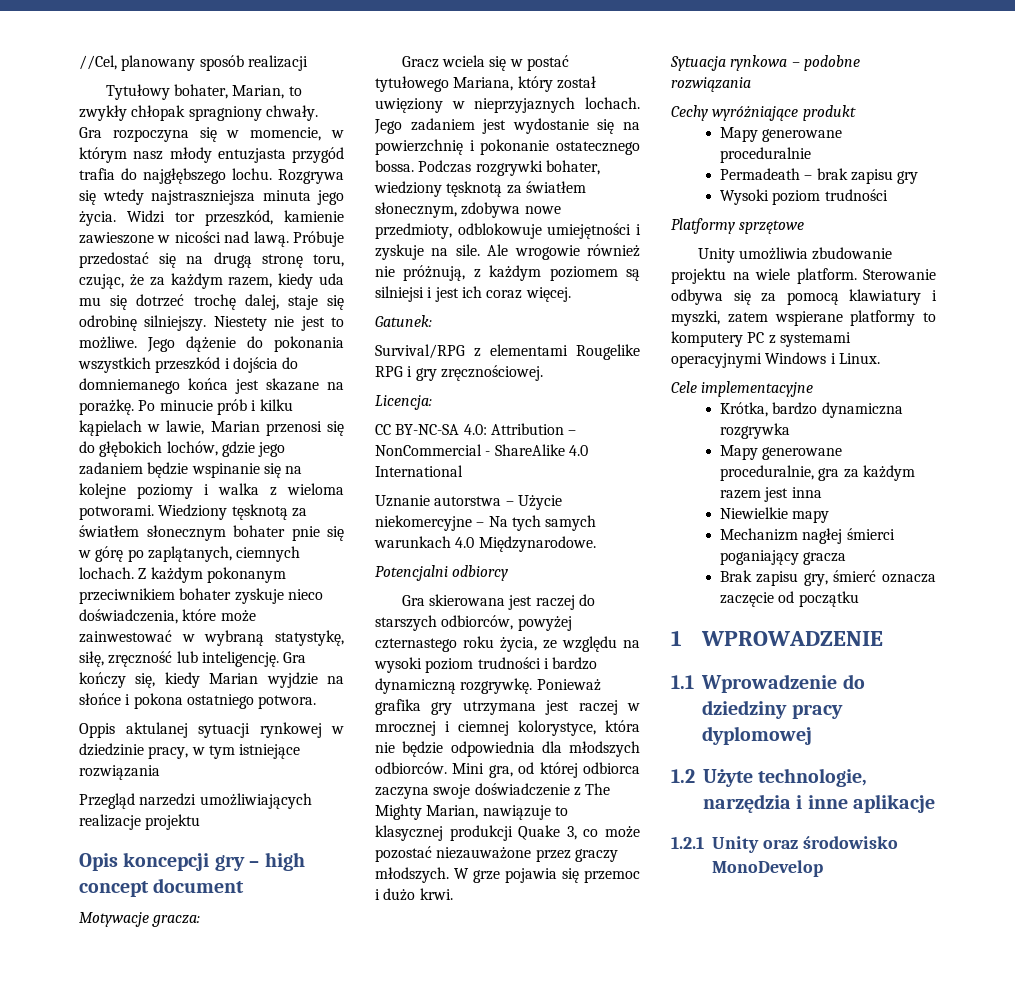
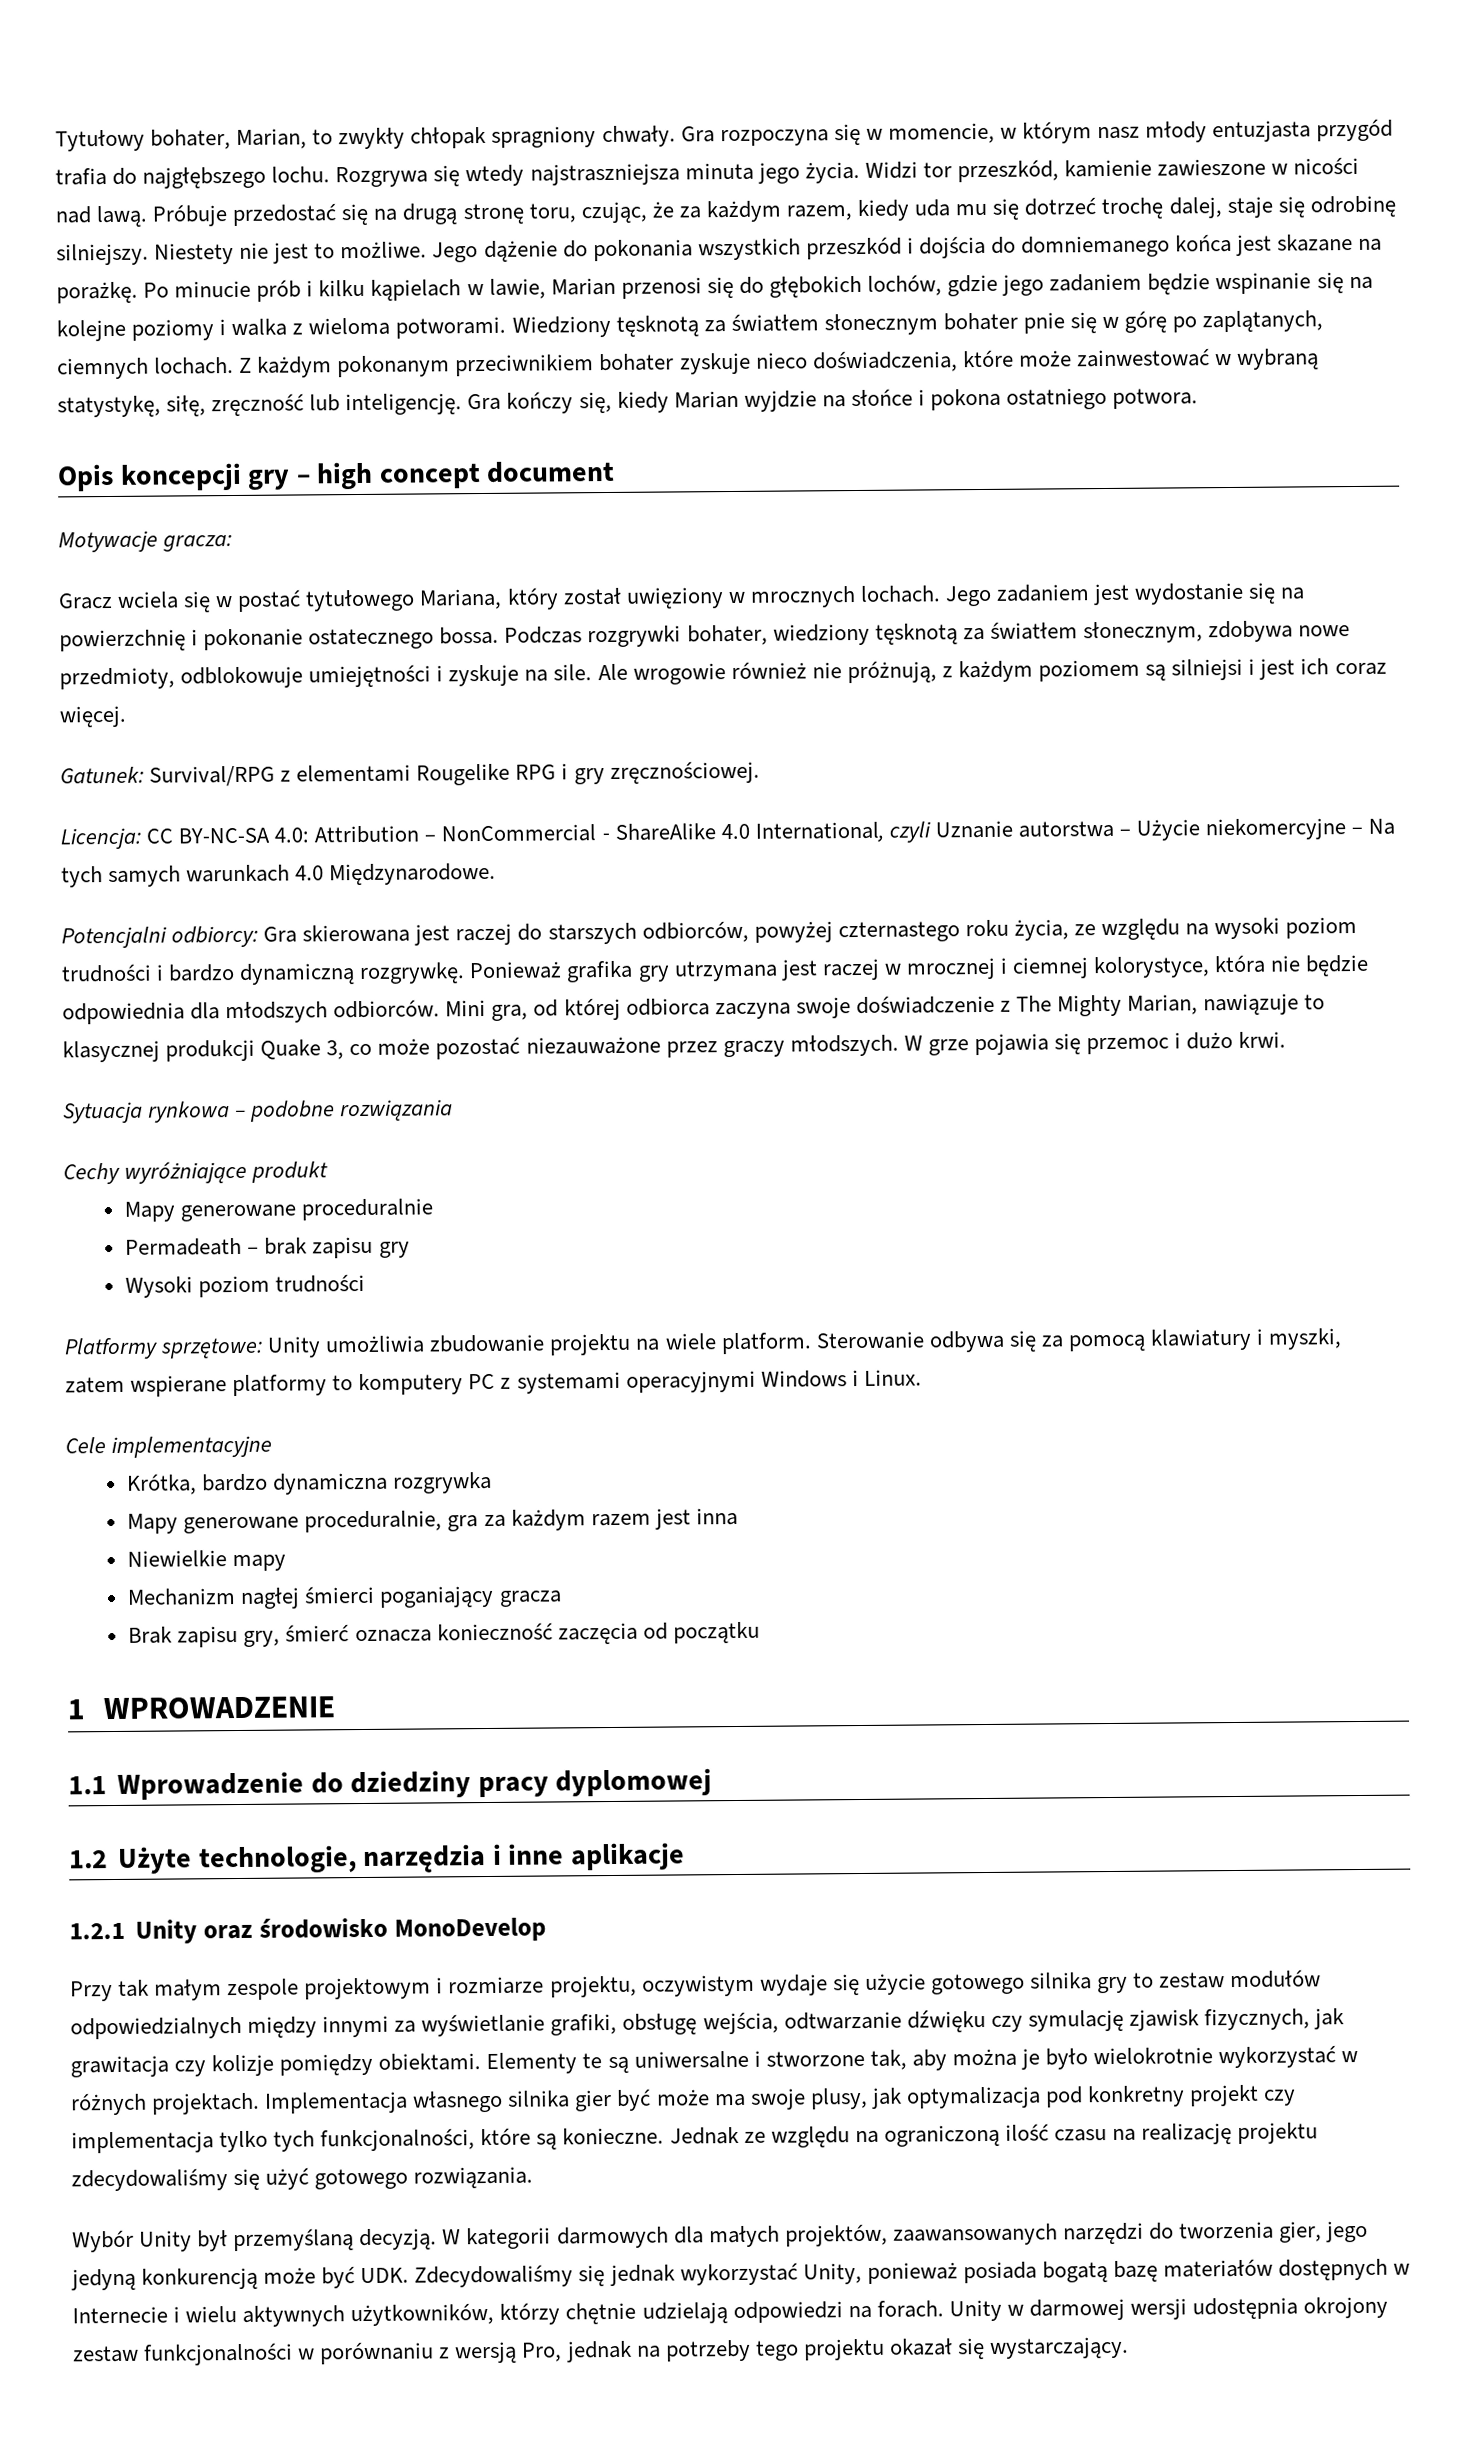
- //Cel, planowany sposób realizacji
- Oppis aktulanej sytuacji rynkowej w dziedzinie pracy, w tym istniejące rozwiązania
- Przegląd narzedzi umożliwiających realizacje projektu
- Gracz wciela się w postać tytułowego Mariana, który został uwięziony w nieprzyjaznych lochach.
+ Gracz wciela się w postać tytułowego Mariana, który został uwięziony w mrocznych lochach.
- Gatunek:
- Survival/RPG z elementami Rougelike RPG i gry zręcznościowej.
+ Gatunek: Survival/RPG z elementami Rougelike RPG i gry zręcznościowej.
- Licencja:
- CC BY-NC-SA 4.0: Attribution – NonCommercial - ShareAlike 4.0 International
- Uznanie autorstwa – Użycie niekomercyjne – Na tych samych warunkach 4.0 Międzynarodowe.
+ Licencja: CC BY-NC-SA 4.0: Attribution – NonCommercial - ShareAlike 4.0 International, czyli Uznanie autorstwa – Użycie niekomercyjne – Na tych samych warunkach 4.0 Międzynarodowe.
- Potencjalni odbiorcy
- Gra skierowana jest raczej do starszych odbiorców, powyżej czternastego roku życia, ze względu na wysoki poziom trudności i bardzo dynamiczną rozgrywkę.
+ Potencjalni odbiorcy: Gra skierowana jest raczej do starszych odbiorców, powyżej czternastego roku życia, ze względu na wysoki poziom trudności i bardzo dynamiczną rozgrywkę.
- Platformy sprzętowe
- Unity umożliwia zbudowanie projektu na wiele platform.
+ Platformy sprzętowe: Unity umożliwia zbudowanie projektu na wiele platform.
- Brak zapisu gry, śmierć oznacza zaczęcie od początku
+ Brak zapisu gry, śmierć oznacza konieczność zaczęcia od początku
+ Przy tak małym zespole projektowym i rozmiarze projektu, oczywistym wydaje się użycie gotowego silnika gry to zestaw modułów odpowiedzialnych między innymi za wyświetlanie grafiki, obsługę wejścia, odtwarzanie dźwięku czy symulację zjawisk fizycznych, jak grawitacja czy kolizje pomiędzy obiektami. Elementy te są uniwersalne i stworzone tak, aby można je było wielokrotnie wykorzystać w różnych projektach. Implementacja własnego silnika gier być może ma swoje plusy, jak optymalizacja pod konkretny projekt czy implementacja tylko tych funkcjonalności, które są konieczne. Jednak ze względu na ograniczoną ilość czasu na realizację projektu zdecydowaliśmy się użyć gotowego rozwiązania.
+ Wybór Unity był przemyślaną decyzją. W kategorii darmowych dla małych projektów, zaawansowanych narzędzi do tworzenia gier, jego jedyną konkurencją może być UDK. Zdecydowaliśmy się jednak wykorzystać Unity, ponieważ posiada bogatą bazę materiałów dostępnych w Internecie i wielu aktywnych użytkowników, którzy chętnie udzielają odpowiedzi na forach. Unity w darmowej wersji udostępnia okrojony zestaw funkcjonalności w porównaniu z wersją Pro, jednak na potrzeby tego projektu okazał się wystarczający.

